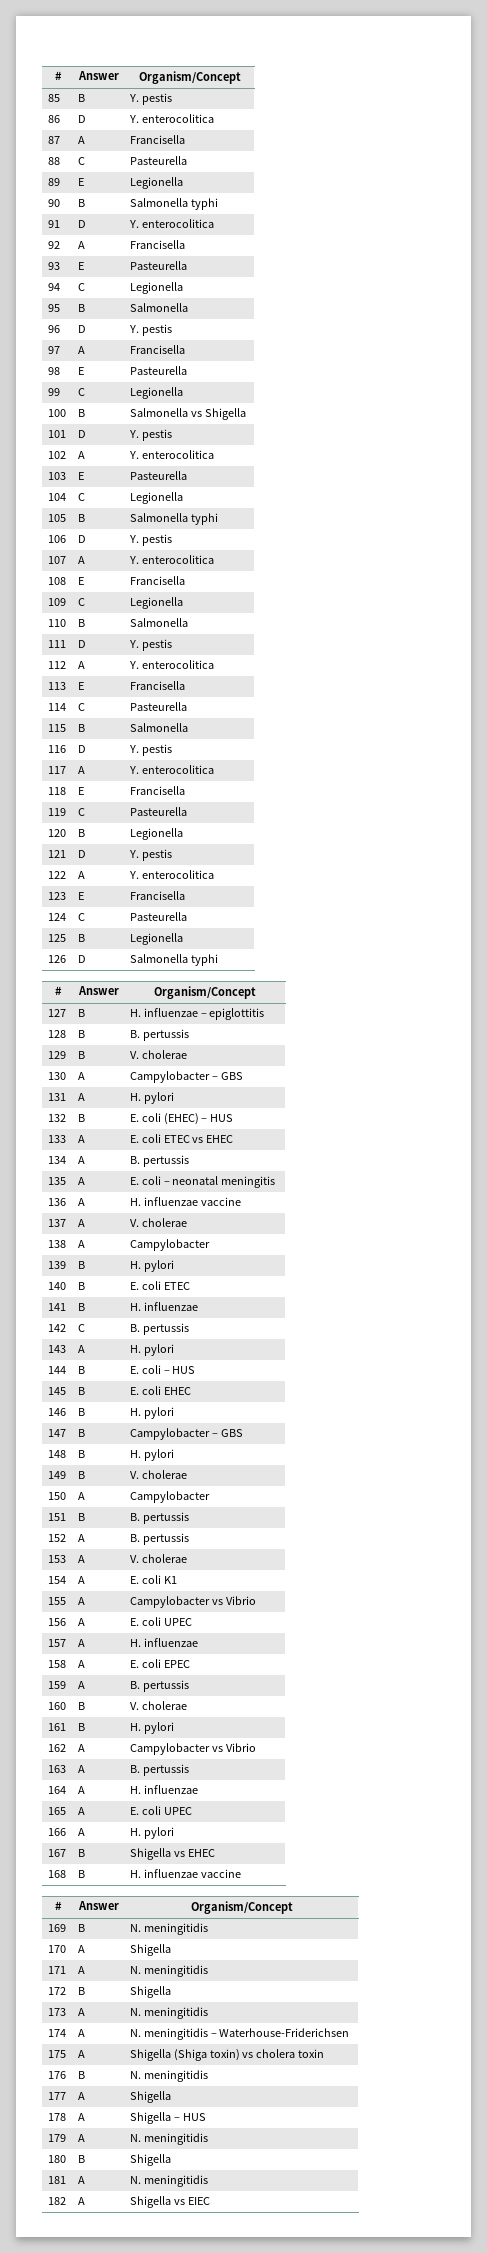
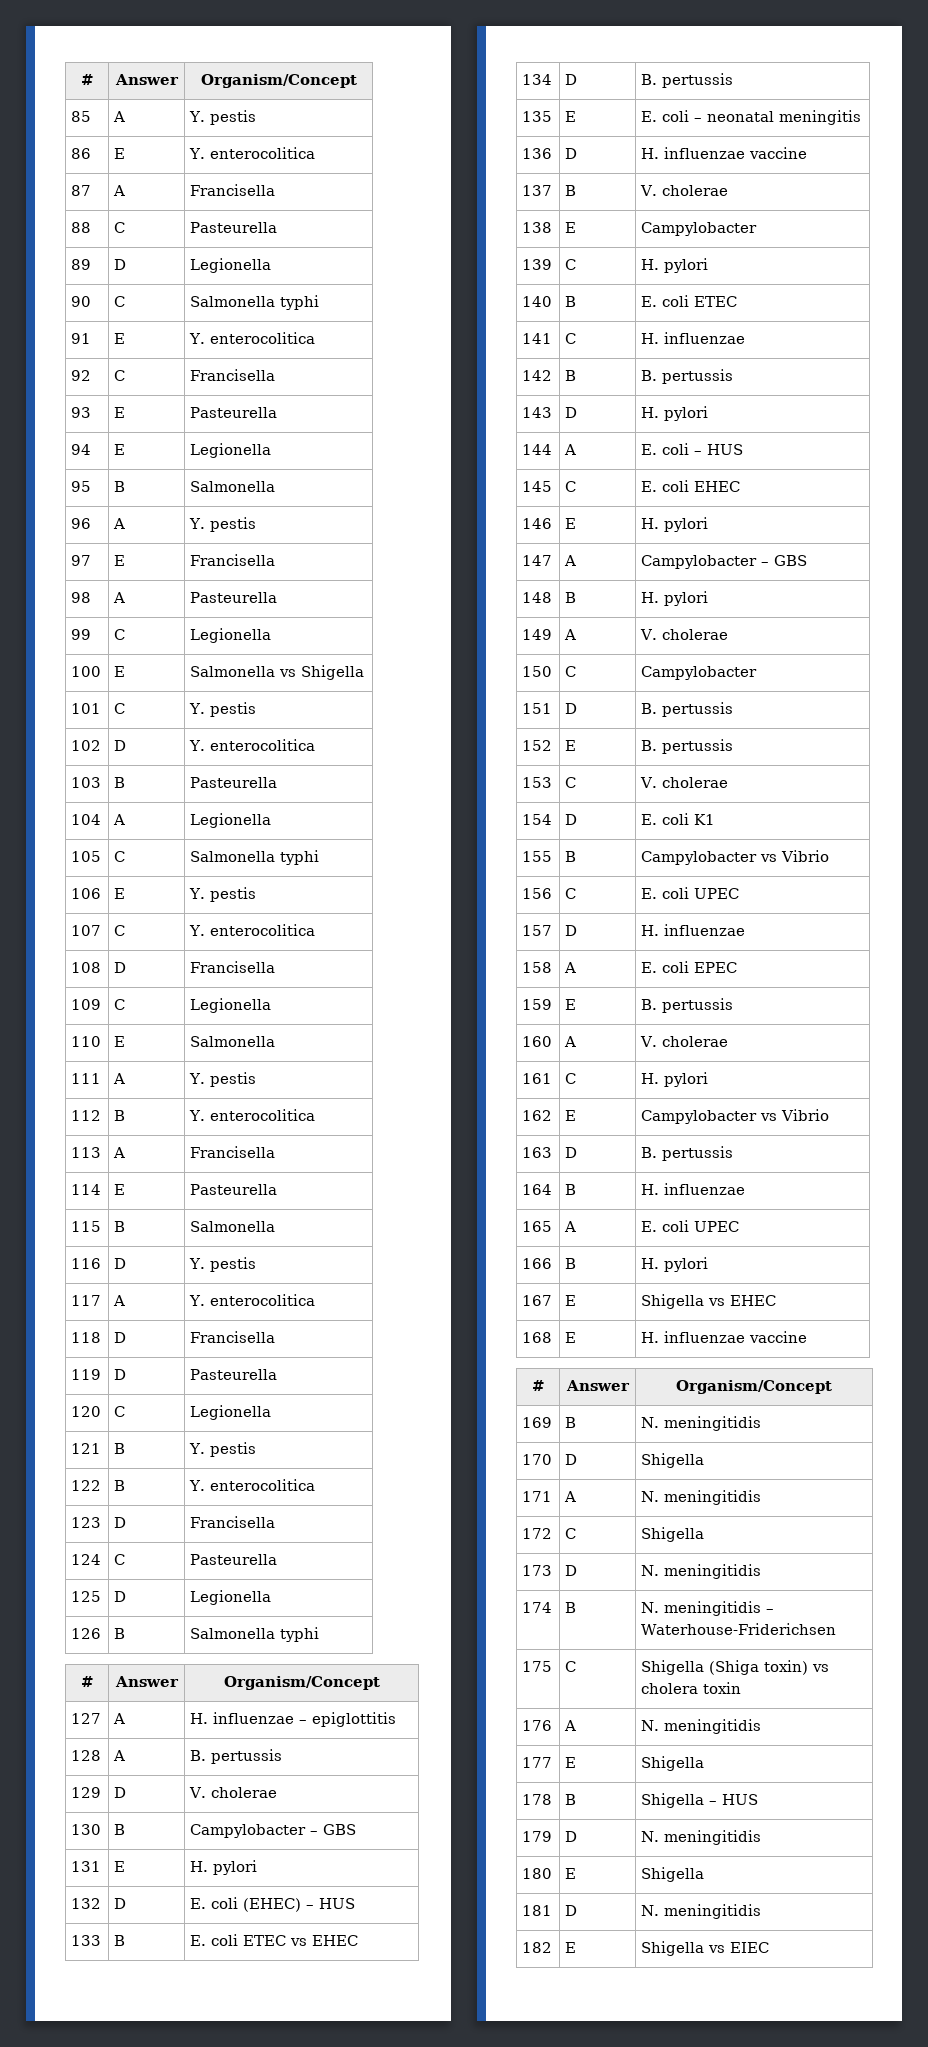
- 85 | B | Y. pestis
+ 85 | A | Y. pestis
- 86 | D | Y. enterocolitica
+ 86 | E | Y. enterocolitica
- 89 | E | Legionella
+ 89 | D | Legionella
- 90 | B | Salmonella typhi
+ 90 | C | Salmonella typhi
- 91 | D | Y. enterocolitica
+ 91 | E | Y. enterocolitica
- 92 | A | Francisella
+ 92 | C | Francisella
- 94 | C | Legionella
+ 94 | E | Legionella
- 96 | D | Y. pestis
+ 96 | A | Y. pestis
- 97 | A | Francisella
+ 97 | E | Francisella
- 98 | E | Pasteurella
+ 98 | A | Pasteurella
- 100 | B | Salmonella vs Shigella
+ 100 | E | Salmonella vs Shigella
- 101 | D | Y. pestis
+ 101 | C | Y. pestis
- 102 | A | Y. enterocolitica
+ 102 | D | Y. enterocolitica
- 103 | E | Pasteurella
+ 103 | B | Pasteurella
- 104 | C | Legionella
+ 104 | A | Legionella
- 105 | B | Salmonella typhi
+ 105 | C | Salmonella typhi
- 106 | D | Y. pestis
+ 106 | E | Y. pestis
- 107 | A | Y. enterocolitica
+ 107 | C | Y. enterocolitica
- 108 | E | Francisella
+ 108 | D | Francisella
- 110 | B | Salmonella
+ 110 | E | Salmonella
- 111 | D | Y. pestis
+ 111 | A | Y. pestis
- 112 | A | Y. enterocolitica
+ 112 | B | Y. enterocolitica
- 113 | E | Francisella
+ 113 | A | Francisella
- 114 | C | Pasteurella
+ 114 | E | Pasteurella
- 118 | E | Francisella
+ 118 | D | Francisella
- 119 | C | Pasteurella
+ 119 | D | Pasteurella
- 120 | B | Legionella
+ 120 | C | Legionella
- 121 | D | Y. pestis
+ 121 | B | Y. pestis
- 122 | A | Y. enterocolitica
+ 122 | B | Y. enterocolitica
- 123 | E | Francisella
+ 123 | D | Francisella
- 125 | B | Legionella
+ 125 | D | Legionella
- 126 | D | Salmonella typhi
+ 126 | B | Salmonella typhi
- 127 | B | H. influenzae – epiglottitis
+ 127 | A | H. influenzae – epiglottitis
- 128 | B | B. pertussis
+ 128 | A | B. pertussis
- 129 | B | V. cholerae
+ 129 | D | V. cholerae
- 130 | A | Campylobacter – GBS
+ 130 | B | Campylobacter – GBS
- 131 | A | H. pylori
+ 131 | E | H. pylori
- 132 | B | E. coli (EHEC) – HUS
+ 132 | D | E. coli (EHEC) – HUS
- 133 | A | E. coli ETEC vs EHEC
+ 133 | B | E. coli ETEC vs EHEC
- 134 | A | B. pertussis
+ 134 | D | B. pertussis
- 135 | A | E. coli – neonatal meningitis
+ 135 | E | E. coli – neonatal meningitis
- 136 | A | H. influenzae vaccine
+ 136 | D | H. influenzae vaccine
- 137 | A | V. cholerae
+ 137 | B | V. cholerae
- 138 | A | Campylobacter
+ 138 | E | Campylobacter
- 139 | B | H. pylori
+ 139 | C | H. pylori
- 141 | B | H. influenzae
+ 141 | C | H. influenzae
- 142 | C | B. pertussis
+ 142 | B | B. pertussis
- 143 | A | H. pylori
+ 143 | D | H. pylori
- 144 | B | E. coli – HUS
+ 144 | A | E. coli – HUS
- 145 | B | E. coli EHEC
+ 145 | C | E. coli EHEC
- 146 | B | H. pylori
+ 146 | E | H. pylori
- 147 | B | Campylobacter – GBS
+ 147 | A | Campylobacter – GBS
- 149 | B | V. cholerae
+ 149 | A | V. cholerae
- 150 | A | Campylobacter
+ 150 | C | Campylobacter
- 151 | B | B. pertussis
+ 151 | D | B. pertussis
- 152 | A | B. pertussis
+ 152 | E | B. pertussis
- 153 | A | V. cholerae
+ 153 | C | V. cholerae
- 154 | A | E. coli K1
+ 154 | D | E. coli K1
- 155 | A | Campylobacter vs Vibrio
+ 155 | B | Campylobacter vs Vibrio
- 156 | A | E. coli UPEC
+ 156 | C | E. coli UPEC
- 157 | A | H. influenzae
+ 157 | D | H. influenzae
- 159 | A | B. pertussis
+ 159 | E | B. pertussis
- 160 | B | V. cholerae
+ 160 | A | V. cholerae
- 161 | B | H. pylori
+ 161 | C | H. pylori
- 162 | A | Campylobacter vs Vibrio
+ 162 | E | Campylobacter vs Vibrio
- 163 | A | B. pertussis
+ 163 | D | B. pertussis
- 164 | A | H. influenzae
+ 164 | B | H. influenzae
- 166 | A | H. pylori
+ 166 | B | H. pylori
- 167 | B | Shigella vs EHEC
+ 167 | E | Shigella vs EHEC
- 168 | B | H. influenzae vaccine
+ 168 | E | H. influenzae vaccine
- 170 | A | Shigella
+ 170 | D | Shigella
- 172 | B | Shigella
+ 172 | C | Shigella
- 173 | A | N. meningitidis
+ 173 | D | N. meningitidis
- 174 | A | N. meningitidis – Waterhouse-Friderichsen
+ 174 | B | N. meningitidis – Waterhouse-Friderichsen
- 175 | A | Shigella (Shiga toxin) vs cholera toxin
+ 175 | C | Shigella (Shiga toxin) vs cholera toxin
- 176 | B | N. meningitidis
+ 176 | A | N. meningitidis
- 177 | A | Shigella
+ 177 | E | Shigella
- 178 | A | Shigella – HUS
+ 178 | B | Shigella – HUS
- 179 | A | N. meningitidis
+ 179 | D | N. meningitidis
- 180 | B | Shigella
+ 180 | E | Shigella
- 181 | A | N. meningitidis
+ 181 | D | N. meningitidis
- 182 | A | Shigella vs EIEC
+ 182 | E | Shigella vs EIEC

